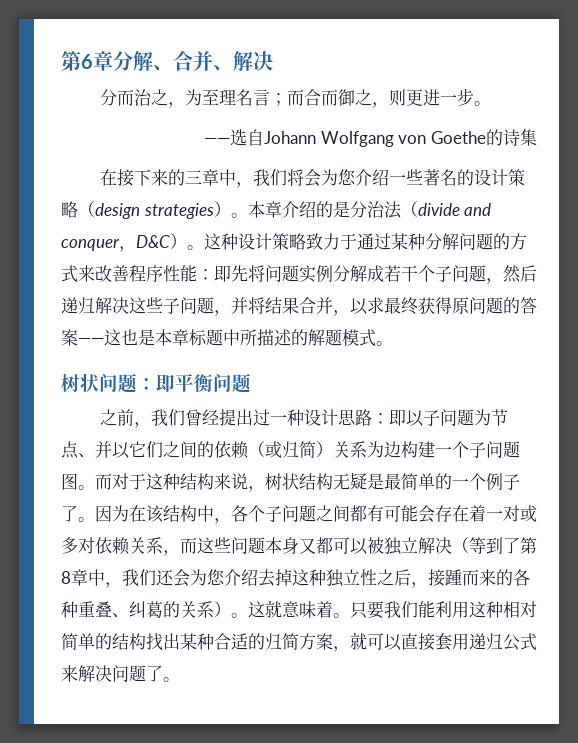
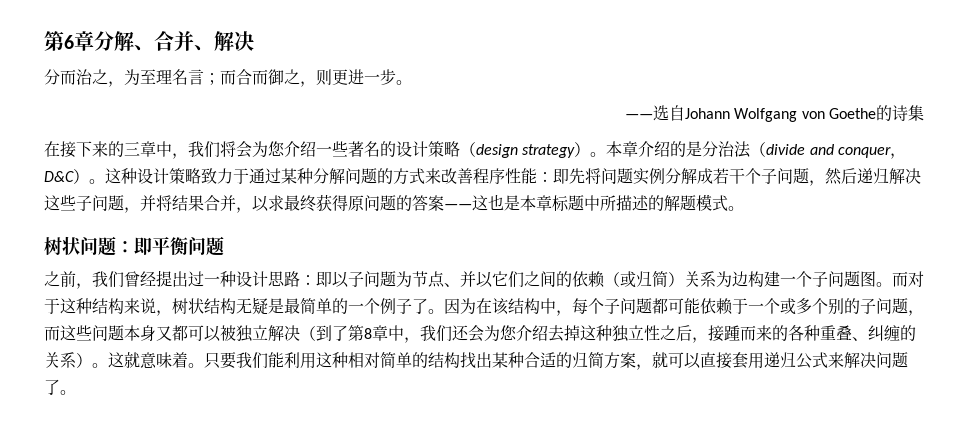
- 在接下来的三章中，我们将会为您介绍一些著名的设计策略（design strategies）。
+ 在接下来的三章中，我们将会为您介绍一些著名的设计策略（design strategy）。
- 因为在该结构中，各个子问题之间都有可能会存在着一对或多对依赖关系，而这些问题本身又都可以被独立解决（等到了第8章中，我们还会为您介绍去掉这种独立性之后，接踵而来的各种重叠、纠葛的关系）。
+ 因为在该结构中，每个子问题都可能依赖于一个或多个别的子问题，而这些问题本身又都可以被独立解决（到了第8章中，我们还会为您介绍去掉这种独立性之后，接踵而来的各种重叠、纠缠的关系）。

